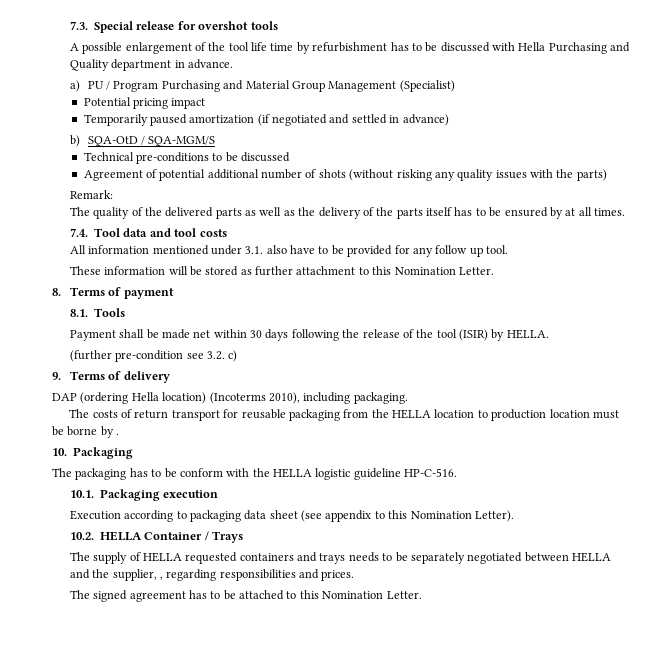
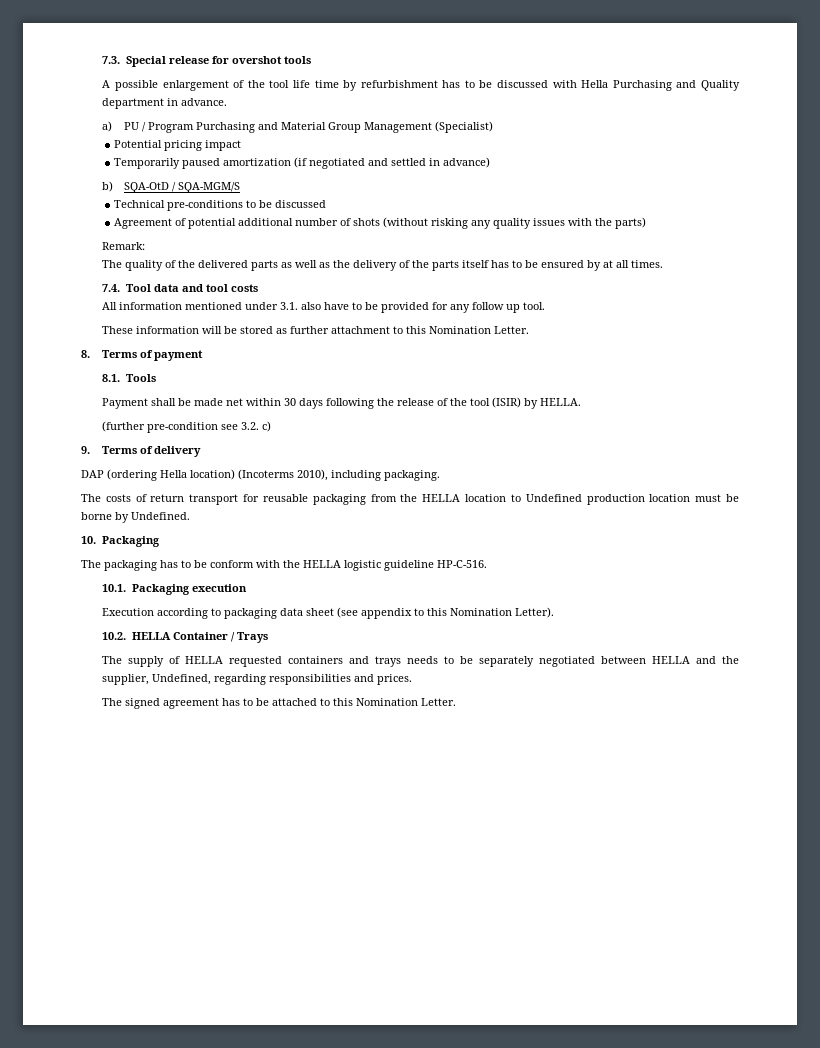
- The costs of return transport for reusable packaging from the HELLA location to production location must be borne by .
+ The costs of return transport for reusable packaging from the HELLA location to Undefined production location must be borne by Undefined.
- The supply of HELLA requested containers and trays needs to be separately negotiated between HELLA and the supplier, , regarding responsibilities and prices.
+ The supply of HELLA requested containers and trays needs to be separately negotiated between HELLA and the supplier, Undefined, regarding responsibilities and prices.

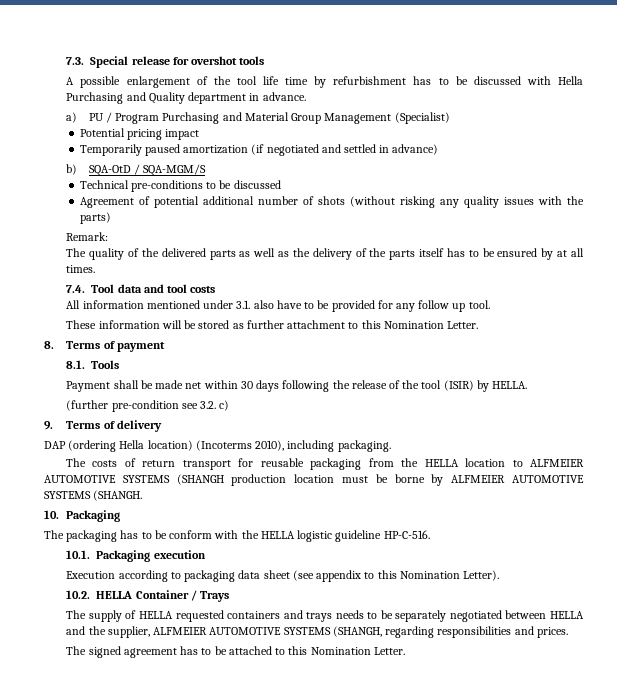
- The costs of return transport for reusable packaging from the HELLA location to Undefined production location must be borne by Undefined.
+ The costs of return transport for reusable packaging from the HELLA location to ALFMEIER AUTOMOTIVE SYSTEMS (SHANGH production location must be borne by ALFMEIER AUTOMOTIVE SYSTEMS (SHANGH.
- The supply of HELLA requested containers and trays needs to be separately negotiated between HELLA and the supplier, Undefined, regarding responsibilities and prices.
+ The supply of HELLA requested containers and trays needs to be separately negotiated between HELLA and the supplier, ALFMEIER AUTOMOTIVE SYSTEMS (SHANGH, regarding responsibilities and prices.

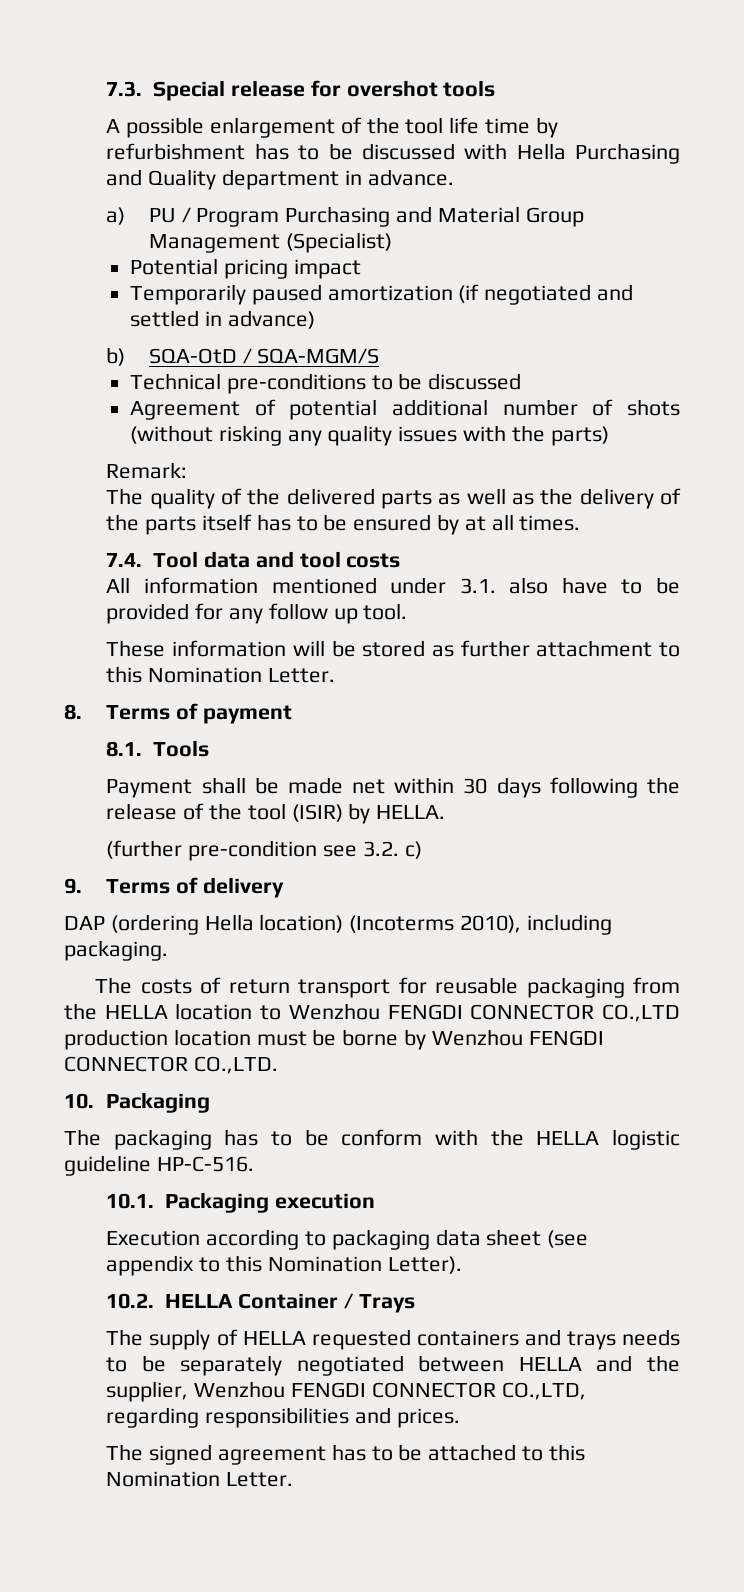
- The costs of return transport for reusable packaging from the HELLA location to ALFMEIER AUTOMOTIVE SYSTEMS (SHANGH production location must be borne by ALFMEIER AUTOMOTIVE SYSTEMS (SHANGH.
+ The costs of return transport for reusable packaging from the HELLA location to Wenzhou FENGDI CONNECTOR CO.,LTD production location must be borne by Wenzhou FENGDI CONNECTOR CO.,LTD.
- The supply of HELLA requested containers and trays needs to be separately negotiated between HELLA and the supplier, ALFMEIER AUTOMOTIVE SYSTEMS (SHANGH, regarding responsibilities and prices.
+ The supply of HELLA requested containers and trays needs to be separately negotiated between HELLA and the supplier, Wenzhou FENGDI CONNECTOR CO.,LTD, regarding responsibilities and prices.

